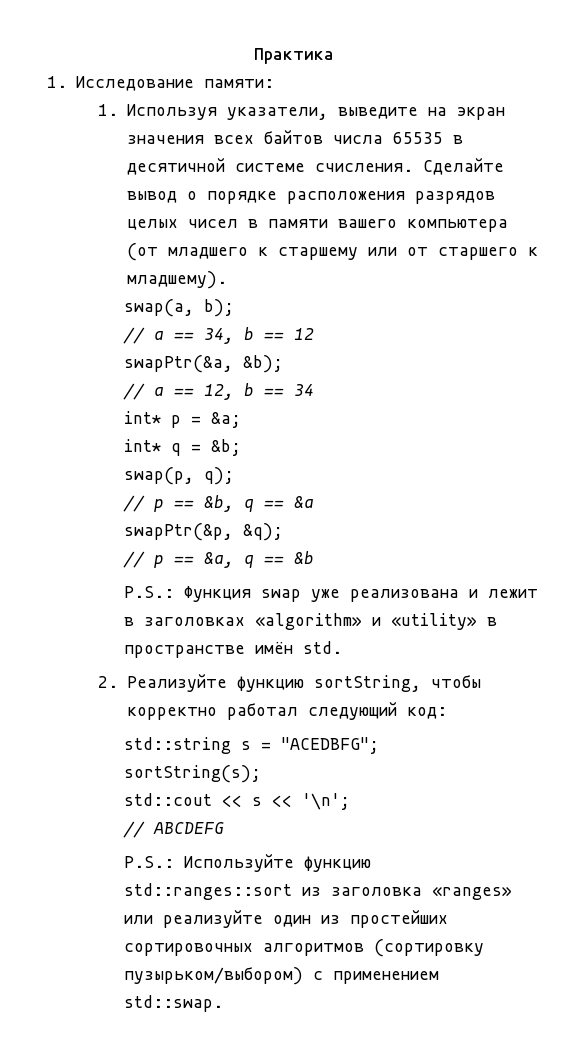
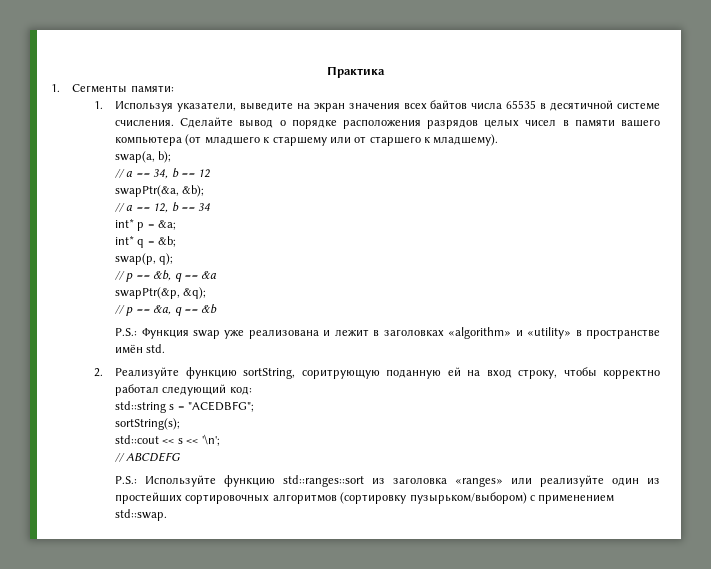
- 1. Исследование памяти:
+ 1. Сегменты памяти:
- 2. Реализуйте функцию sortString, чтобы корректно работал следующий код:
+ 2. Реализуйте функцию sortString, соритрующую поданную ей на вход строку, чтобы корректно работал следующий код:

